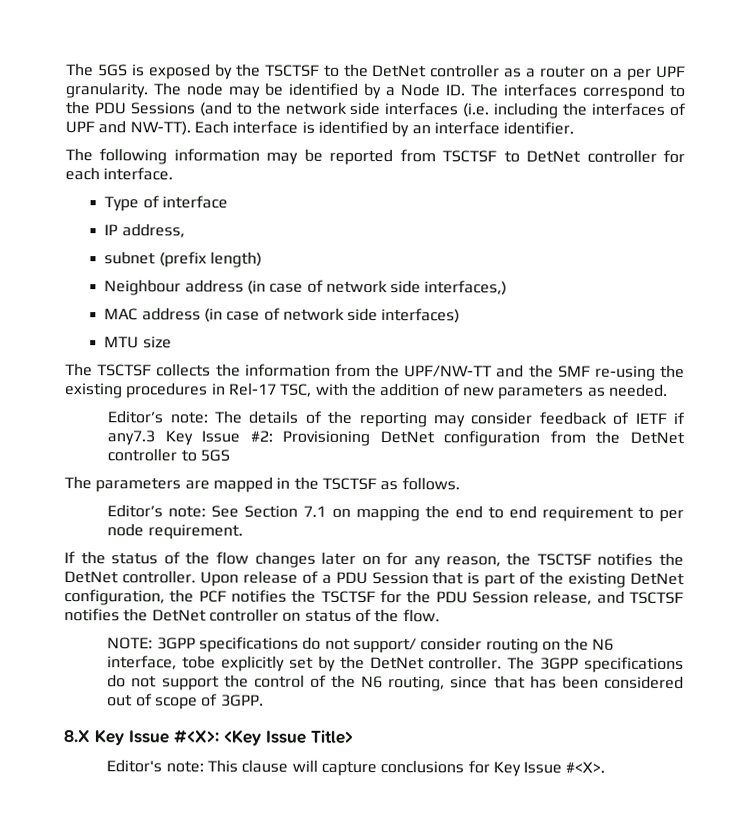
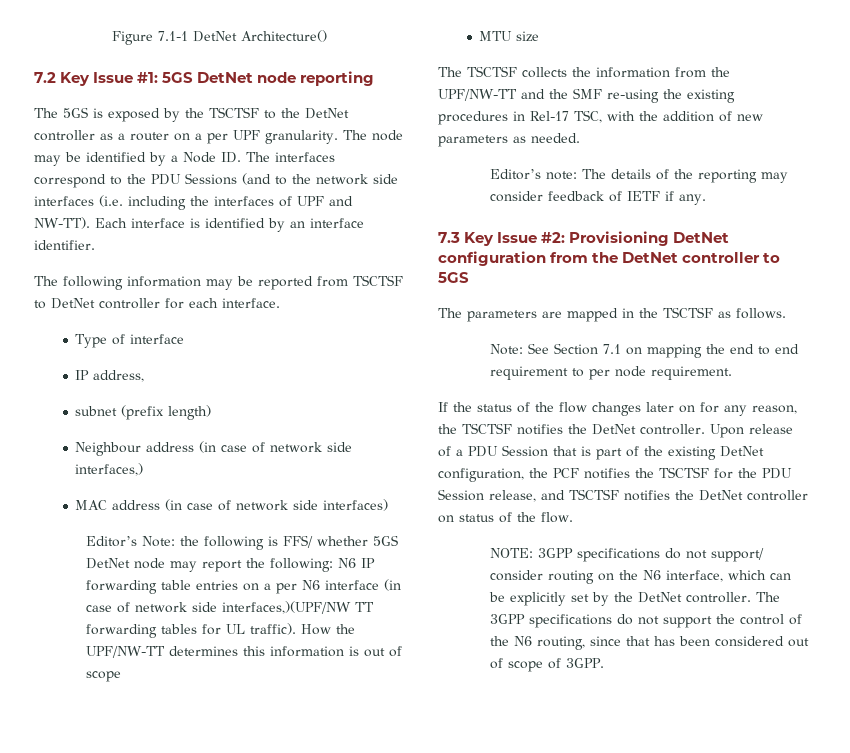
+ Figure 7.1-1 DetNet Architecture()
+ 7.2 Key Issue #1: 5GS DetNet node reporting
+ Editor’s Note: the following is FFS/ whether 5GS DetNet node may report the following: N6 IP forwarding table entries on a per N6 interface (in case of network side interfaces,)(UPF/NW TT forwarding tables for UL traffic). How the UPF/NW-TT determines this information is out of scope
- Editor’s note: The details of the reporting may consider feedback of IETF if any7.3 Key Issue #2: Provisioning DetNet configuration from the DetNet controller to 5GS
+ Editor’s note: The details of the reporting may consider feedback of IETF if any.
+ 7.3 Key Issue #2: Provisioning DetNet configuration from the DetNet controller to 5GS
- Editor’s note: See Section 7.1 on mapping the end to end requirement to per node requirement.
+ Note: See Section 7.1 on mapping the end to end requirement to per node requirement.
- NOTE: 3GPP specifications do not support/ consider routing on the N6 interface, tobe explicitly set by the DetNet controller.
+ NOTE: 3GPP specifications do not support/ consider routing on the N6 interface, which can be explicitly set by the DetNet controller.
- 8.X Key Issue #<X>: <Key Issue Title>
- Editor's note: This clause will capture conclusions for Key Issue #<X>.

